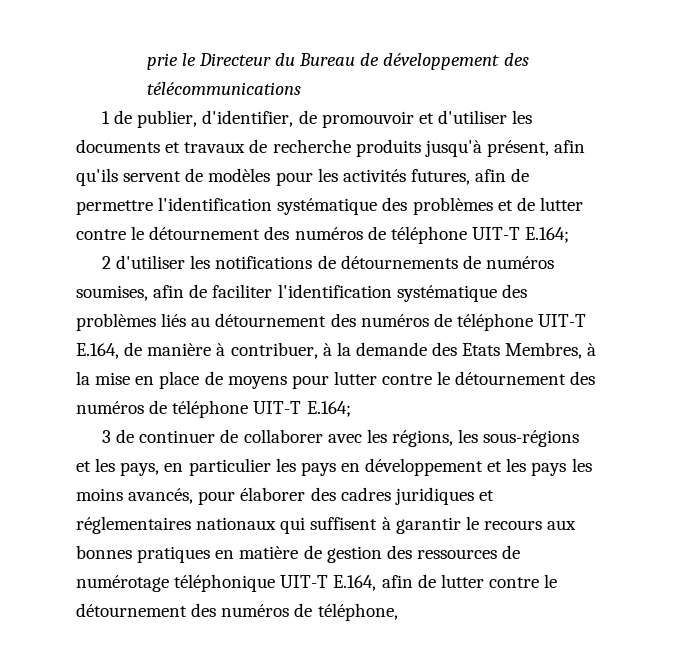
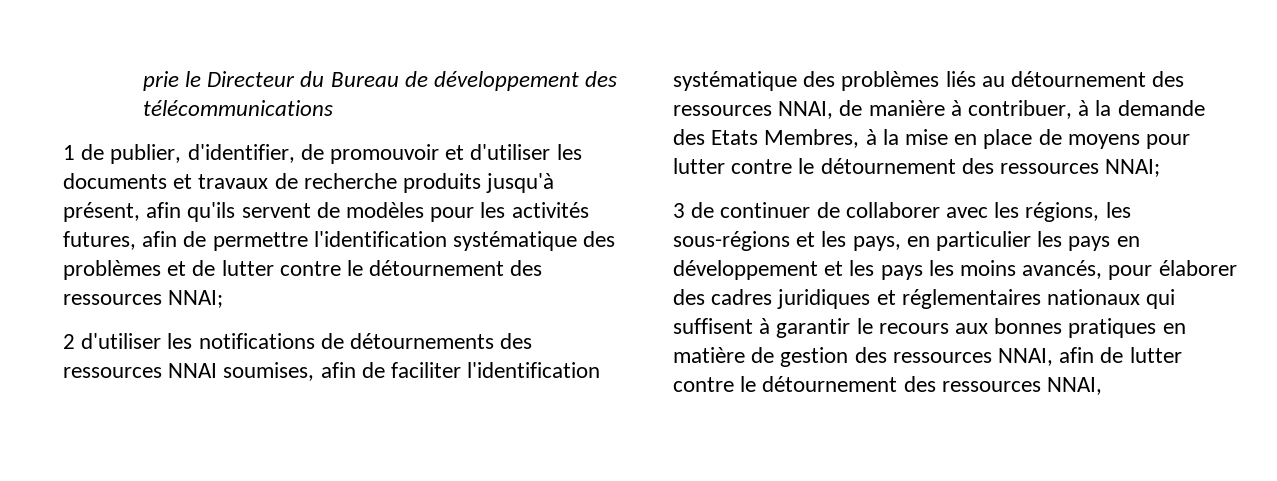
- 1 de publier, d'identifier, de promouvoir et d'utiliser les documents et travaux de recherche produits jusqu'à présent, afin qu'ils servent de modèles pour les activités futures, afin de permettre l'identification systématique des problèmes et de lutter contre le détournement des numéros de téléphone UIT-T E.164;
+ 1 de publier, d'identifier, de promouvoir et d'utiliser les documents et travaux de recherche produits jusqu'à présent, afin qu'ils servent de modèles pour les activités futures, afin de permettre l'identification systématique des problèmes et de lutter contre le détournement des ressources NNAI;
- 2 d'utiliser les notifications de détournements de numéros soumises, afin de faciliter l'identification systématique des problèmes liés au détournement des numéros de téléphone UIT-T E.164, de manière à contribuer, à la demande des Etats Membres, à la mise en place de moyens pour lutter contre le détournement des numéros de téléphone UIT-T E.164;
+ 2 d'utiliser les notifications de détournements des ressources NNAI soumises, afin de faciliter l'identification systématique des problèmes liés au détournement des ressources NNAI, de manière à contribuer, à la demande des Etats Membres, à la mise en place de moyens pour lutter contre le détournement des ressources NNAI;
- 3 de continuer de collaborer avec les régions, les sous-régions et les pays, en particulier les pays en développement et les pays les moins avancés, pour élaborer des cadres juridiques et réglementaires nationaux qui suffisent à garantir le recours aux bonnes pratiques en matière de gestion des ressources de numérotage téléphonique UIT-T E.164, afin de lutter contre le détournement des numéros de téléphone,
+ 3 de continuer de collaborer avec les régions, les sous-régions et les pays, en particulier les pays en développement et les pays les moins avancés, pour élaborer des cadres juridiques et réglementaires nationaux qui suffisent à garantir le recours aux bonnes pratiques en matière de gestion des ressources NNAI, afin de lutter contre le détournement des ressources NNAI,

